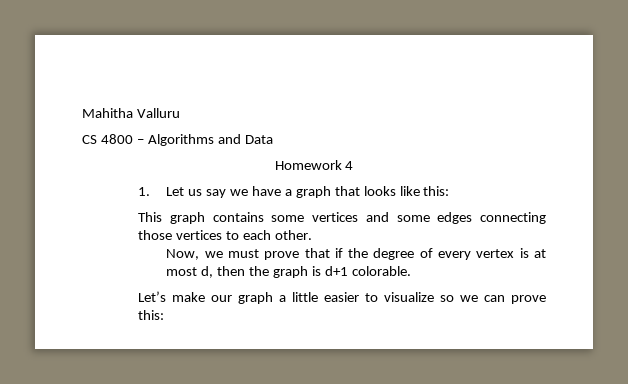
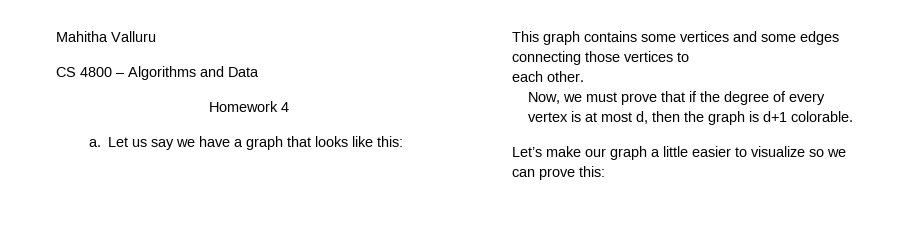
- 1. Let us say we have a graph that looks like this:
+ a. Let us say we have a graph that looks like this:
- This graph contains some vertices and some edges connecting those vertices to each other.
+ This graph contains some vertices and some edges connecting those vertices to
+ each other.

